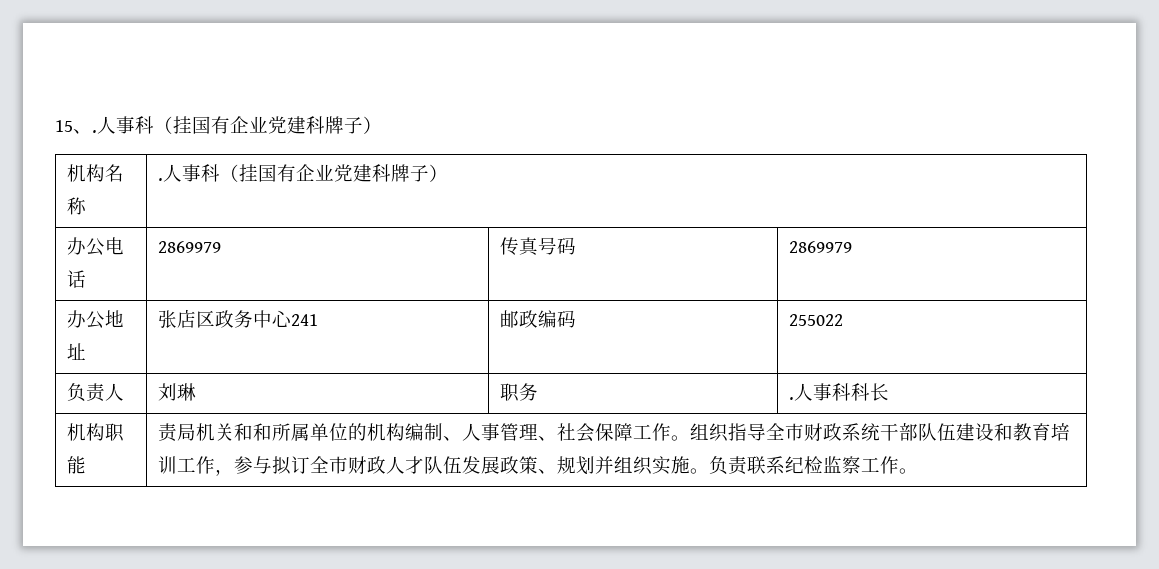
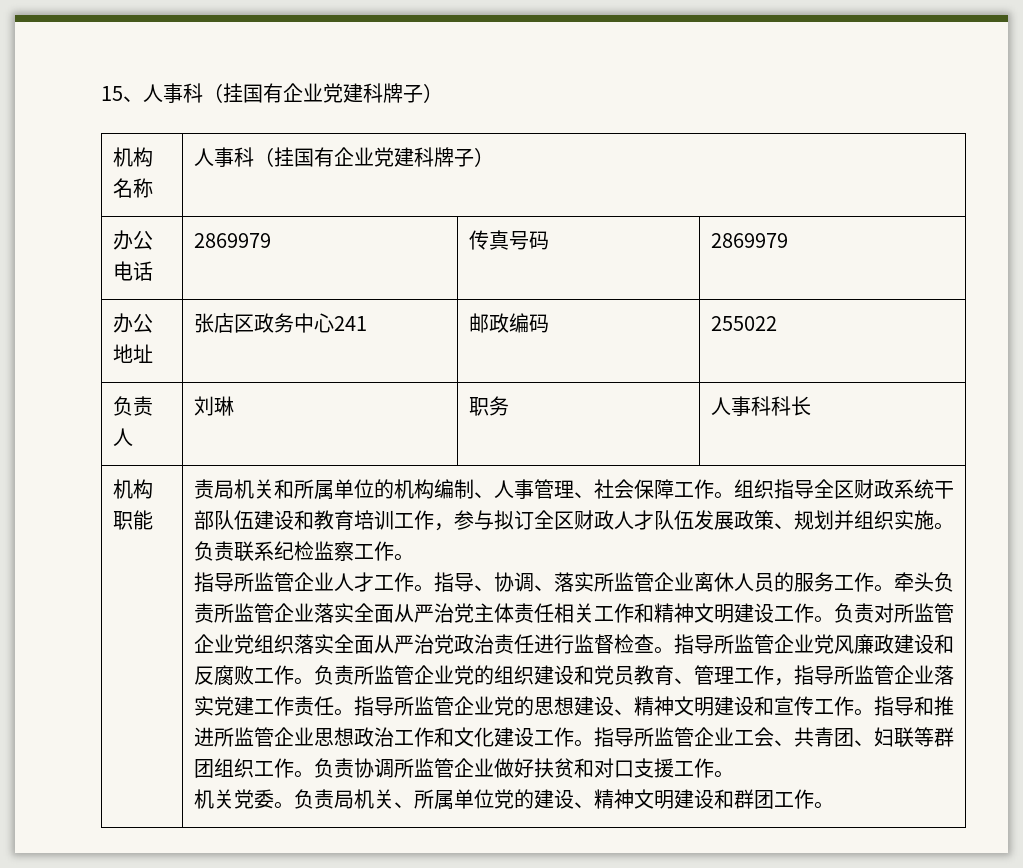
- 15、.人事科（挂国有企业党建科牌子）
+ 15、人事科（挂国有企业党建科牌子）
- 机构名称 | .人事科（挂国有企业党建科牌子）
+ 机构名称 | 人事科（挂国有企业党建科牌子）
- 负责人 | 刘琳 | 职务 | .人事科科长
+ 负责人 | 刘琳 | 职务 | 人事科科长
- 责局机关和和所属单位的机构编制、人事管理、社会保障工作。
+ 责局机关和所属单位的机构编制、人事管理、社会保障工作。
- 组织指导全市财政系统干部队伍建设和教育培训工作，参与拟订全市财政人才队伍发展政策、规划并组织实施。
+ 组织指导全区财政系统干部队伍建设和教育培训工作，参与拟订全区财政人才队伍发展政策、规划并组织实施。
+ 指导所监管企业人才工作。指导、协调、落实所监管企业离休人员的服务工作。牵头负责所监管企业落实全面从严治党主体责任相关工作和精神文明建设工作。负责对所监管企业党组织落实全面从严治党政治责任进行监督检查。指导所监管企业党风廉政建设和反腐败工作。负责所监管企业党的组织建设和党员教育、管理工作，指导所监管企业落实党建工作责任。指导所监管企业党的思想建设、精神文明建设和宣传工作。指导和推进所监管企业思想政治工作和文化建设工作。指导所监管企业工会、共青团、妇联等群团组织工作。负责协调所监管企业做好扶贫和对口支援工作。
+ 机关党委。负责局机关、所属单位党的建设、精神文明建设和群团工作。

